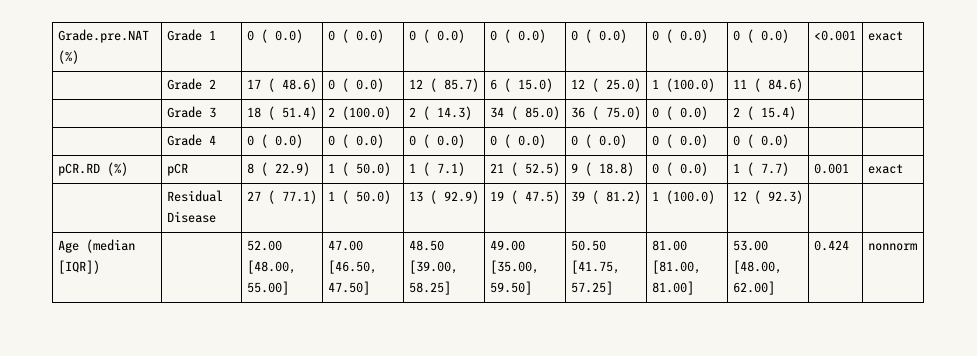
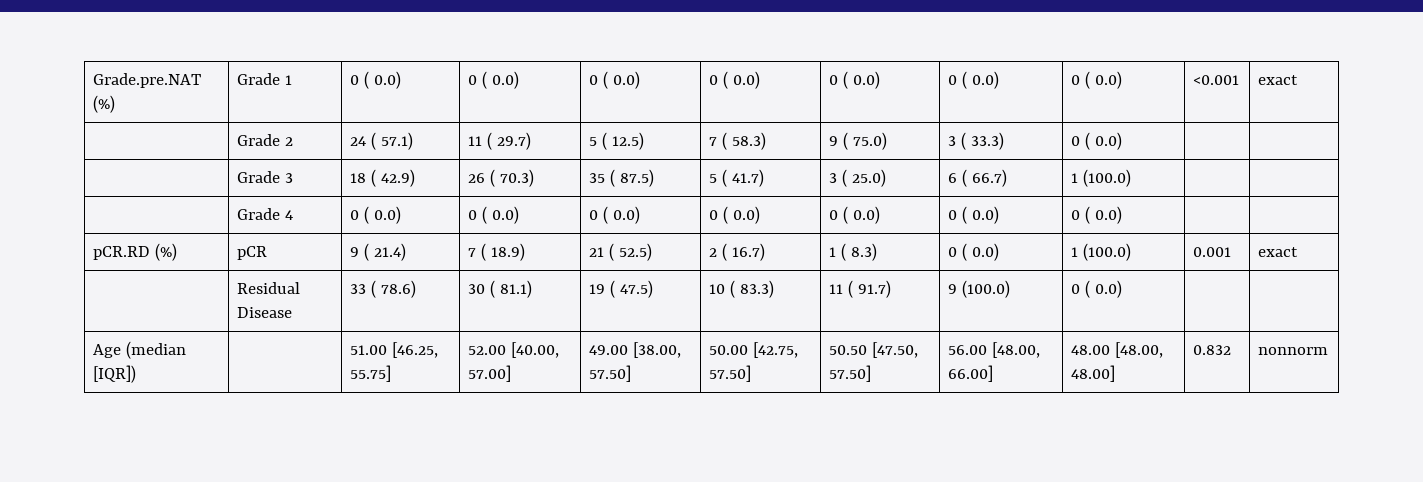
- | Grade 2 | 17 ( 48.6) | 0 ( 0.0) | 12 ( 85.7) | 6 ( 15.0) | 12 ( 25.0) | 1 (100.0) | 11 ( 84.6) | |
- | Grade 3 | 18 ( 51.4) | 2 (100.0) | 2 ( 14.3) | 34 ( 85.0) | 36 ( 75.0) | 0 ( 0.0) | 2 ( 15.4) | |
+ | Grade 2 | 24 ( 57.1) | 11 ( 29.7) | 5 ( 12.5) | 7 ( 58.3) | 9 ( 75.0) | 3 ( 33.3) | 0 ( 0.0) | |
+ | Grade 3 | 18 ( 42.9) | 26 ( 70.3) | 35 ( 87.5) | 5 ( 41.7) | 3 ( 25.0) | 6 ( 66.7) | 1 (100.0) | |
- pCR.RD (%) | pCR | 8 ( 22.9) | 1 ( 50.0) | 1 ( 7.1) | 21 ( 52.5) | 9 ( 18.8) | 0 ( 0.0) | 1 ( 7.7) | 0.001 | exact
+ pCR.RD (%) | pCR | 9 ( 21.4) | 7 ( 18.9) | 21 ( 52.5) | 2 ( 16.7) | 1 ( 8.3) | 0 ( 0.0) | 1 (100.0) | 0.001 | exact
- | Residual Disease | 27 ( 77.1) | 1 ( 50.0) | 13 ( 92.9) | 19 ( 47.5) | 39 ( 81.2) | 1 (100.0) | 12 ( 92.3) | |
- Age (median [IQR]) | | 52.00 [48.00, 55.00] | 47.00 [46.50, 47.50] | 48.50 [39.00, 58.25] | 49.00 [35.00, 59.50] | 50.50 [41.75, 57.25] | 81.00 [81.00, 81.00] | 53.00 [48.00, 62.00] | 0.424 | nonnorm
+ | Residual Disease | 33 ( 78.6) | 30 ( 81.1) | 19 ( 47.5) | 10 ( 83.3) | 11 ( 91.7) | 9 (100.0) | 0 ( 0.0) | |
+ Age (median [IQR]) | | 51.00 [46.25, 55.75] | 52.00 [40.00, 57.00] | 49.00 [38.00, 57.50] | 50.00 [42.75, 57.50] | 50.50 [47.50, 57.50] | 56.00 [48.00, 66.00] | 48.00 [48.00, 48.00] | 0.832 | nonnorm

